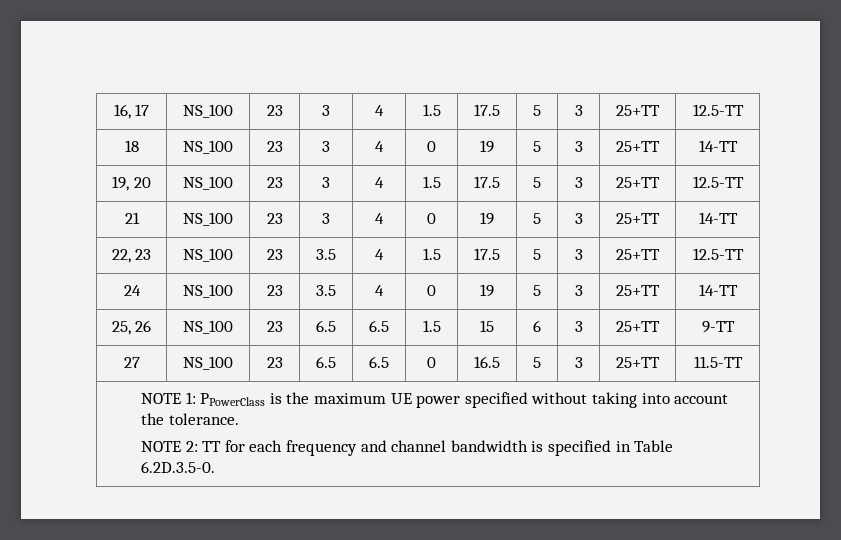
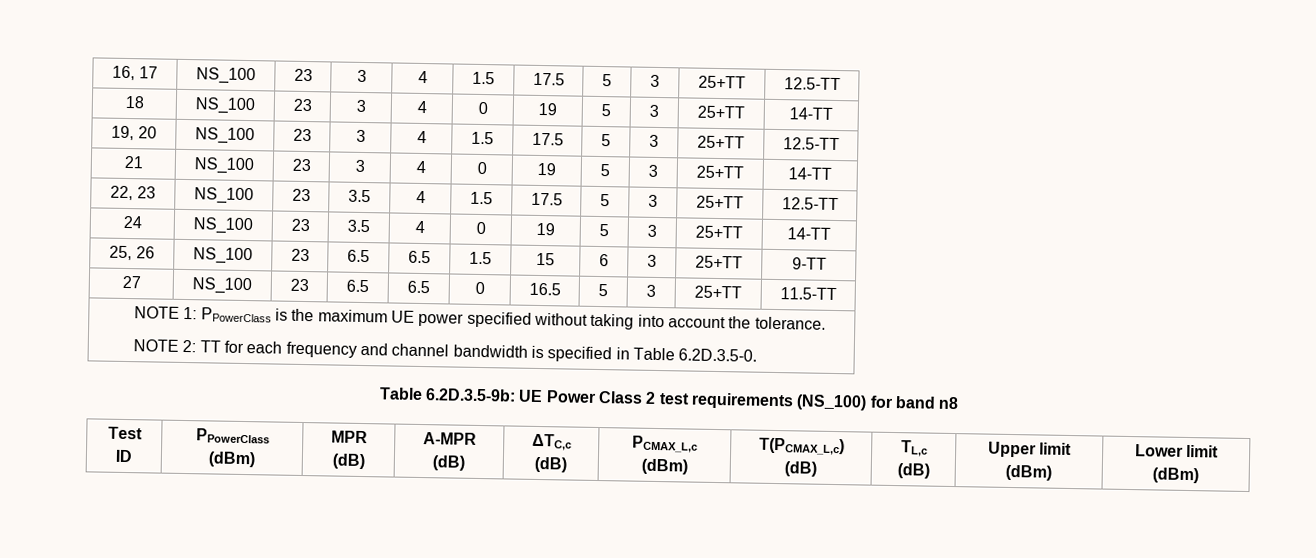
+ Table 6.2D.3.5-9b: UE Power Class 2 test requirements (NS_100) for band n8
+ Test ID | PPowerClass (dBm) | MPR (dB) | A-MPR (dB) | ΔTC,c (dB) | PCMAX_L,c (dBm) | T(PCMAX_L,c) (dB) | TL,c (dB) | Upper limit (dBm) | Lower limit (dBm)

